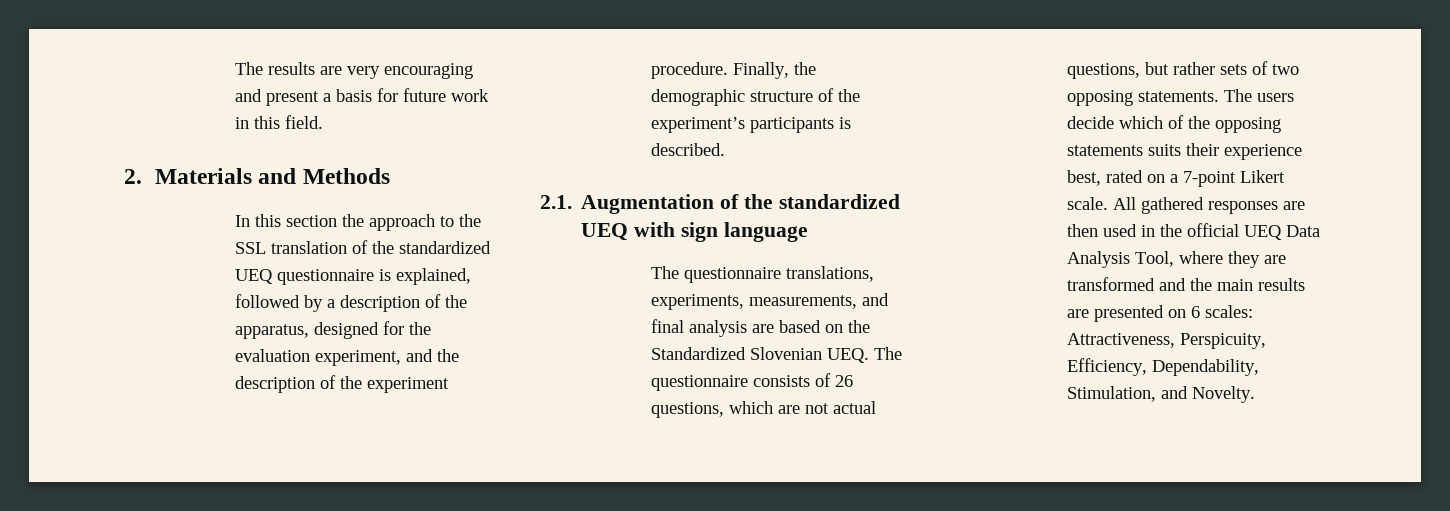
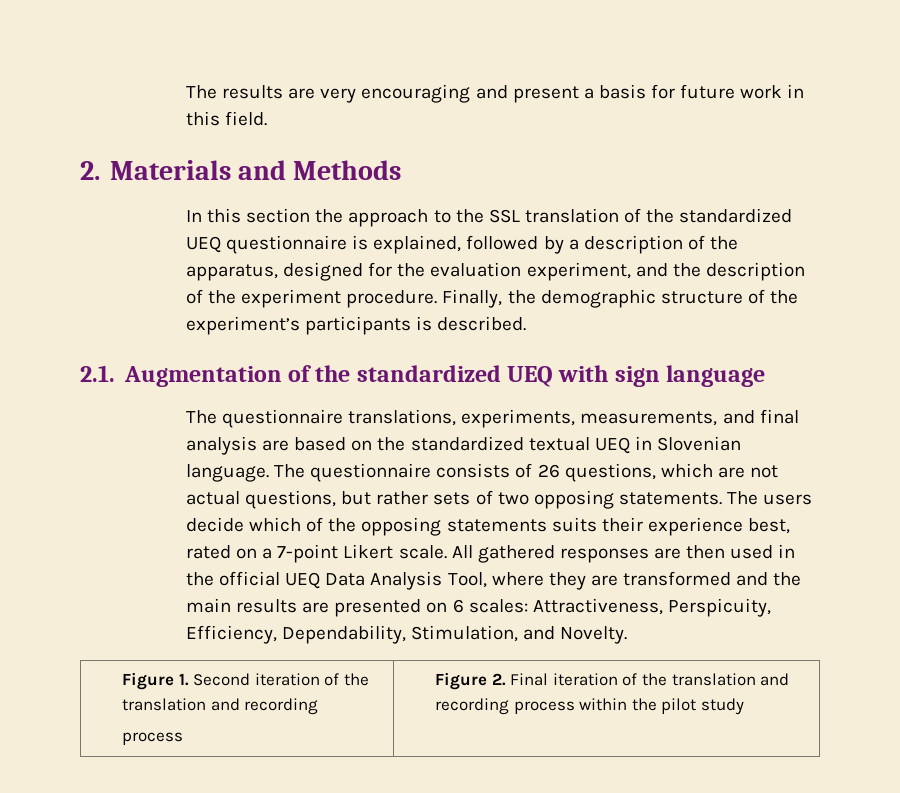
- The questionnaire translations, experiments, measurements, and final analysis are based on the Standardized Slovenian UEQ. The questionnaire consists of 26 questions, which are not actual questions, but rather sets of two opposing statements.
+ The questionnaire translations, experiments, measurements, and final analysis are based on the standardized textual UEQ in Slovenian language. The questionnaire consists of 26 questions, which are not actual questions, but rather sets of two opposing statements.
+ Figure 1. Second iteration of the translation and recording
+ process | Figure 2. Final iteration of the translation and recording process within the pilot study

